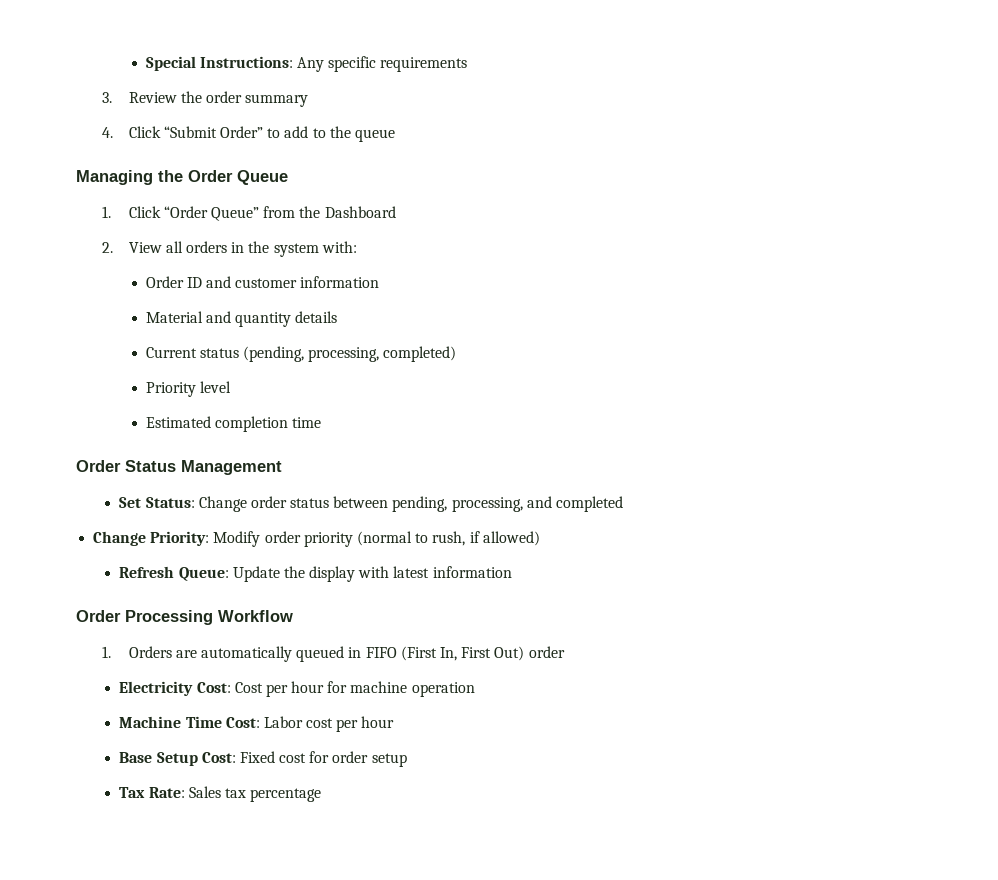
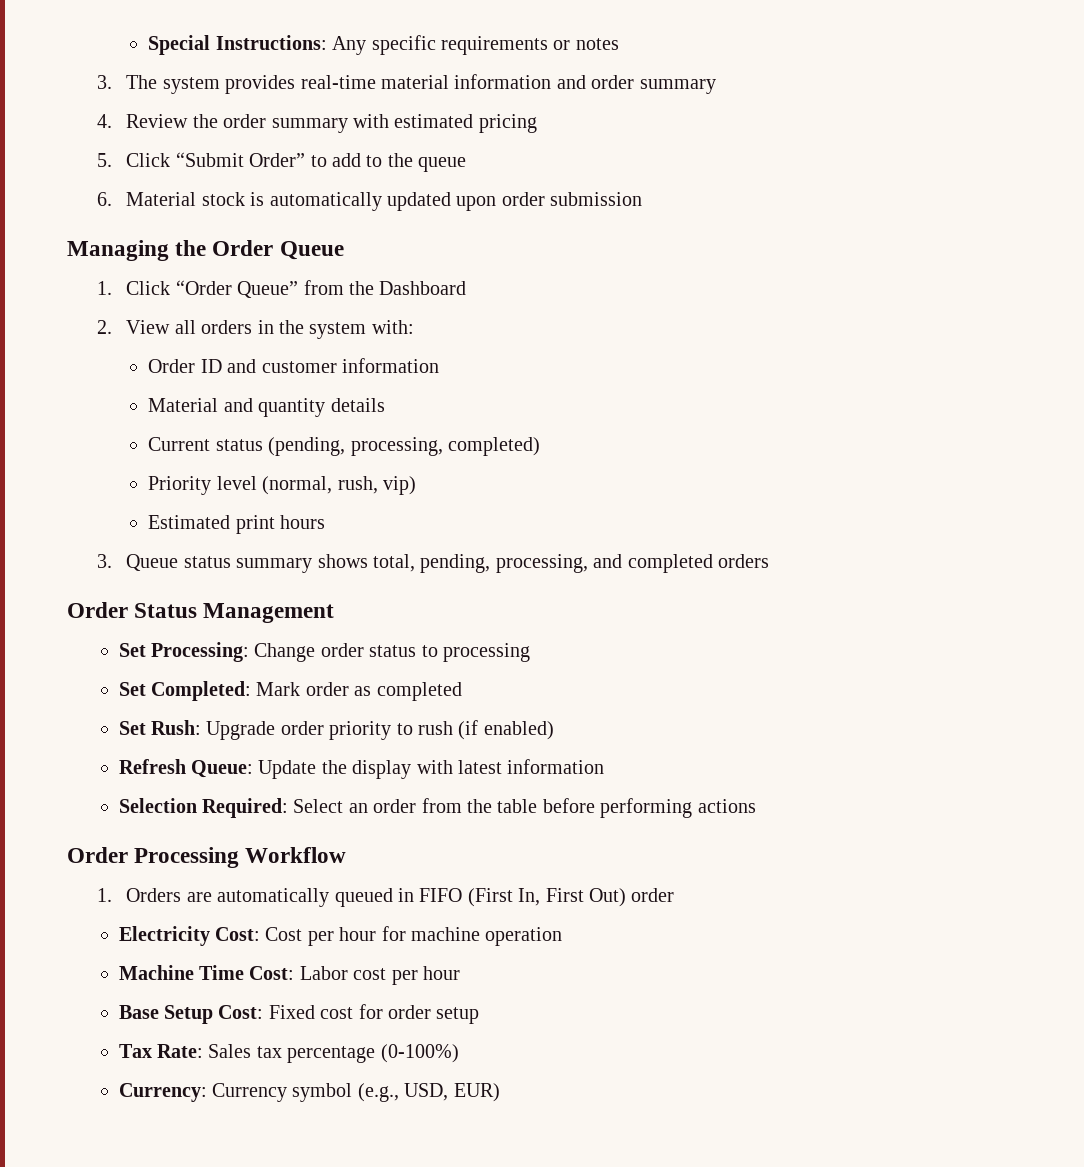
- Special Instructions: Any specific requirements
- 3. Review the order summary
- 4. Click “Submit Order” to add to the queue
+ Special Instructions: Any specific requirements or notes
+ 3. The system provides real-time material information and order summary
+ 4. Review the order summary with estimated pricing
+ 5. Click “Submit Order” to add to the queue
+ 6. Material stock is automatically updated upon order submission
- Priority level
- Estimated completion time
+ Priority level (normal, rush, vip)
+ Estimated print hours
+ 3. Queue status summary shows total, pending, processing, and completed orders
- Set Status: Change order status between pending, processing, and completed
- Change Priority: Modify order priority (normal to rush, if allowed)
+ Set Processing: Change order status to processing
+ Set Completed: Mark order as completed
+ Set Rush: Upgrade order priority to rush (if enabled)
+ Selection Required: Select an order from the table before performing actions
- Tax Rate: Sales tax percentage
+ Tax Rate: Sales tax percentage (0-100%)
+ Currency: Currency symbol (e.g., USD, EUR)

